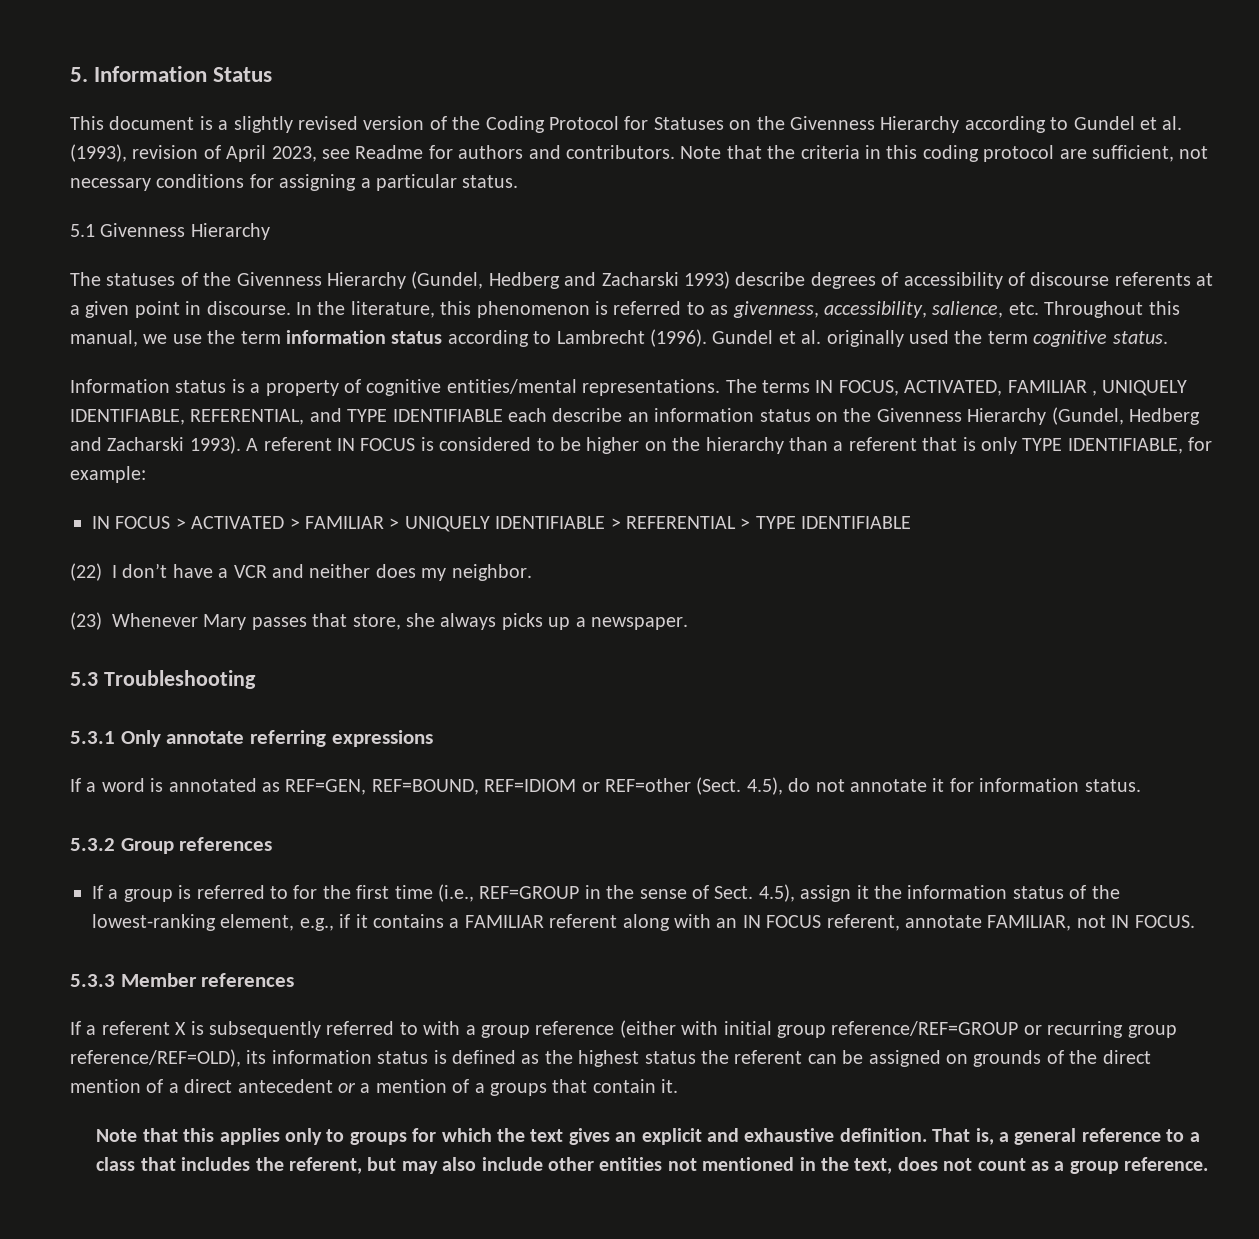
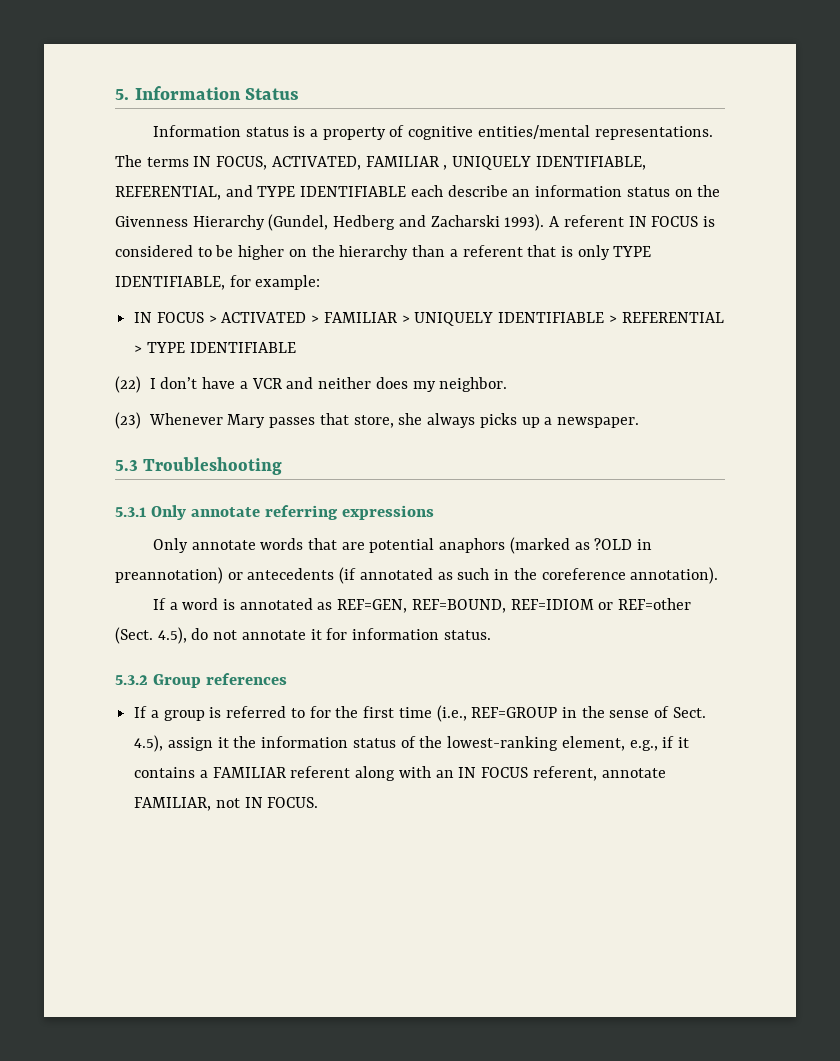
- This document is a slightly revised version of the Coding Protocol for Statuses on the Givenness Hierarchy according to Gundel et al. (1993), revision of April 2023, see Readme for authors and contributors. Note that the criteria in this coding protocol are sufficient, not necessary conditions for assigning a particular status.
- 5.1 Givenness Hierarchy
- The statuses of the Givenness Hierarchy (Gundel, Hedberg and Zacharski 1993) describe degrees of accessibility of discourse referents at a given point in discourse. In the literature, this phenomenon is referred to as givenness, accessibility, salience, etc. Throughout this manual, we use the term information status according to Lambrecht (1996). Gundel et al. originally used the term cognitive status.
+ Only annotate words that are potential anaphors (marked as ?OLD in preannotation) or antecedents (if annotated as such in the coreference annotation).
- 5.3.3 Member references
- If a referent X is subsequently referred to with a group reference (either with initial group reference/REF=GROUP or recurring group reference/REF=OLD), its information status is defined as the highest status the referent can be assigned on grounds of the direct mention of a direct antecedent or a mention of a groups that contain it.
- Note that this applies only to groups for which the text gives an explicit and exhaustive definition. That is, a general reference to a class that includes the referent, but may also include other entities not mentioned in the text, does not count as a group reference.

